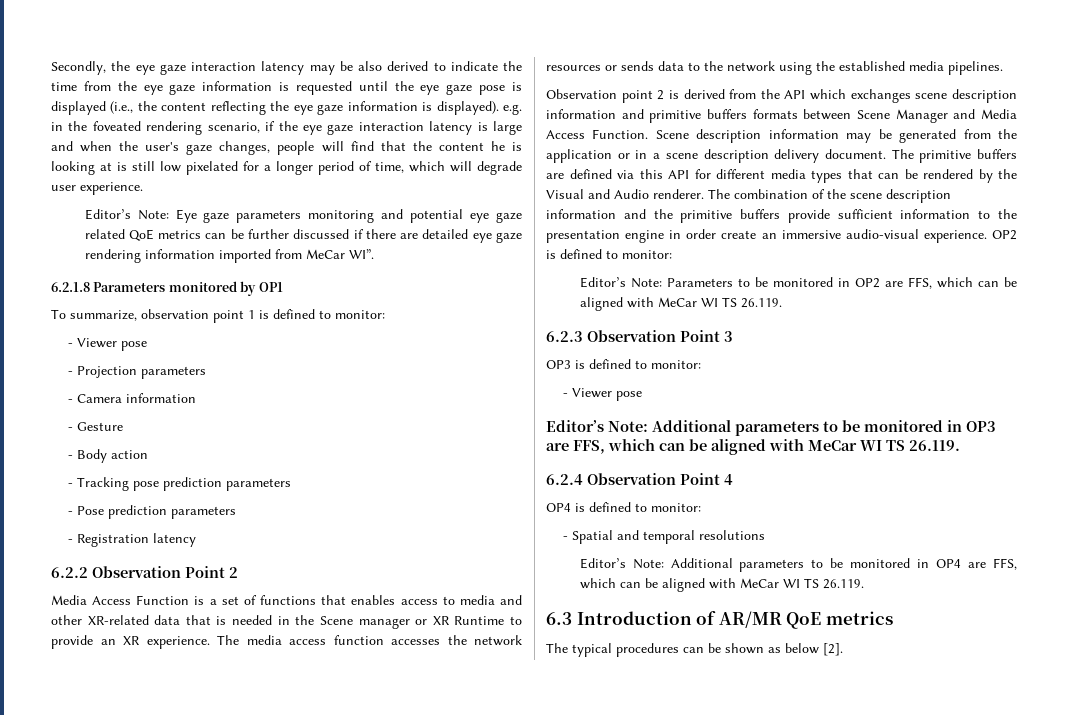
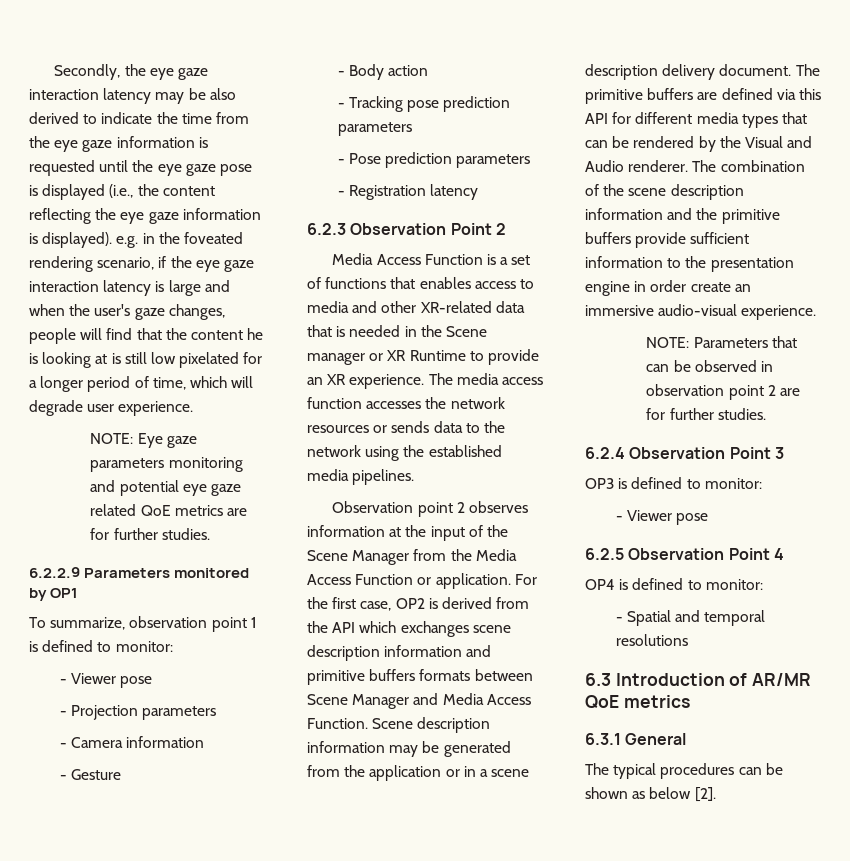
- Editor’s Note: Eye gaze parameters monitoring and potential eye gaze related QoE metrics can be further discussed if there are detailed eye gaze rendering information imported from MeCar WI”.
- 6.2.1.8 Parameters monitored by OP1
+ NOTE: Eye gaze parameters monitoring and potential eye gaze related QoE metrics are for further studies.
+ 6.2.2.9 Parameters monitored by OP1
- 6.2.2 Observation Point 2
+ 6.2.3 Observation Point 2
- Observation point 2 is derived from the API which exchanges scene description information and primitive buffers formats between Scene Manager and Media Access Function.
+ Observation point 2 observes information at the input of the Scene Manager from the Media Access Function or application. For the first case, OP2 is derived from the API which exchanges scene description information and primitive buffers formats between Scene Manager and Media Access Function.
- The combination of the scene description information and the primitive buffers provide sufficient information to the presentation engine in order create an immersive audio-visual experience. OP2 is defined to monitor:
- Editor’s Note: Parameters to be monitored in OP2 are FFS, which can be aligned with MeCar WI TS 26.119.
- 6.2.3 Observation Point 3
+ The combination of the scene description information and the primitive buffers provide sufficient information to the presentation engine in order create an immersive audio-visual experience.
+ NOTE: Parameters that can be observed in observation point 2 are for further studies.
+ 6.2.4 Observation Point 3
- Editor’s Note: Additional parameters to be monitored in OP3 are FFS, which can be aligned with MeCar WI TS 26.119.
- 6.2.4 Observation Point 4
+ 6.2.5 Observation Point 4
- Editor’s Note: Additional parameters to be monitored in OP4 are FFS, which can be aligned with MeCar WI TS 26.119.
+ 6.3.1 General

